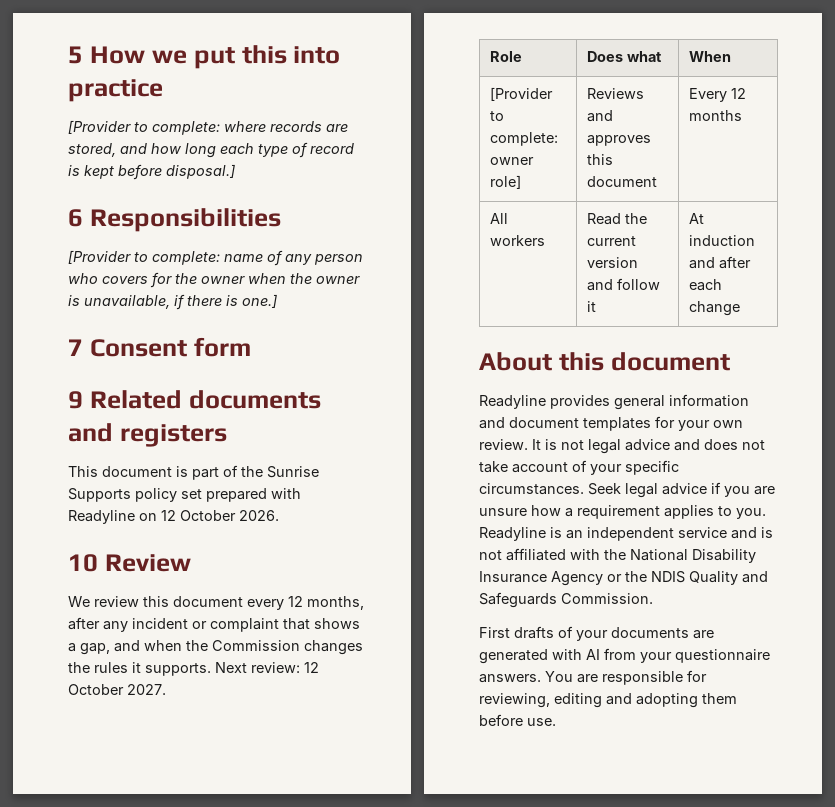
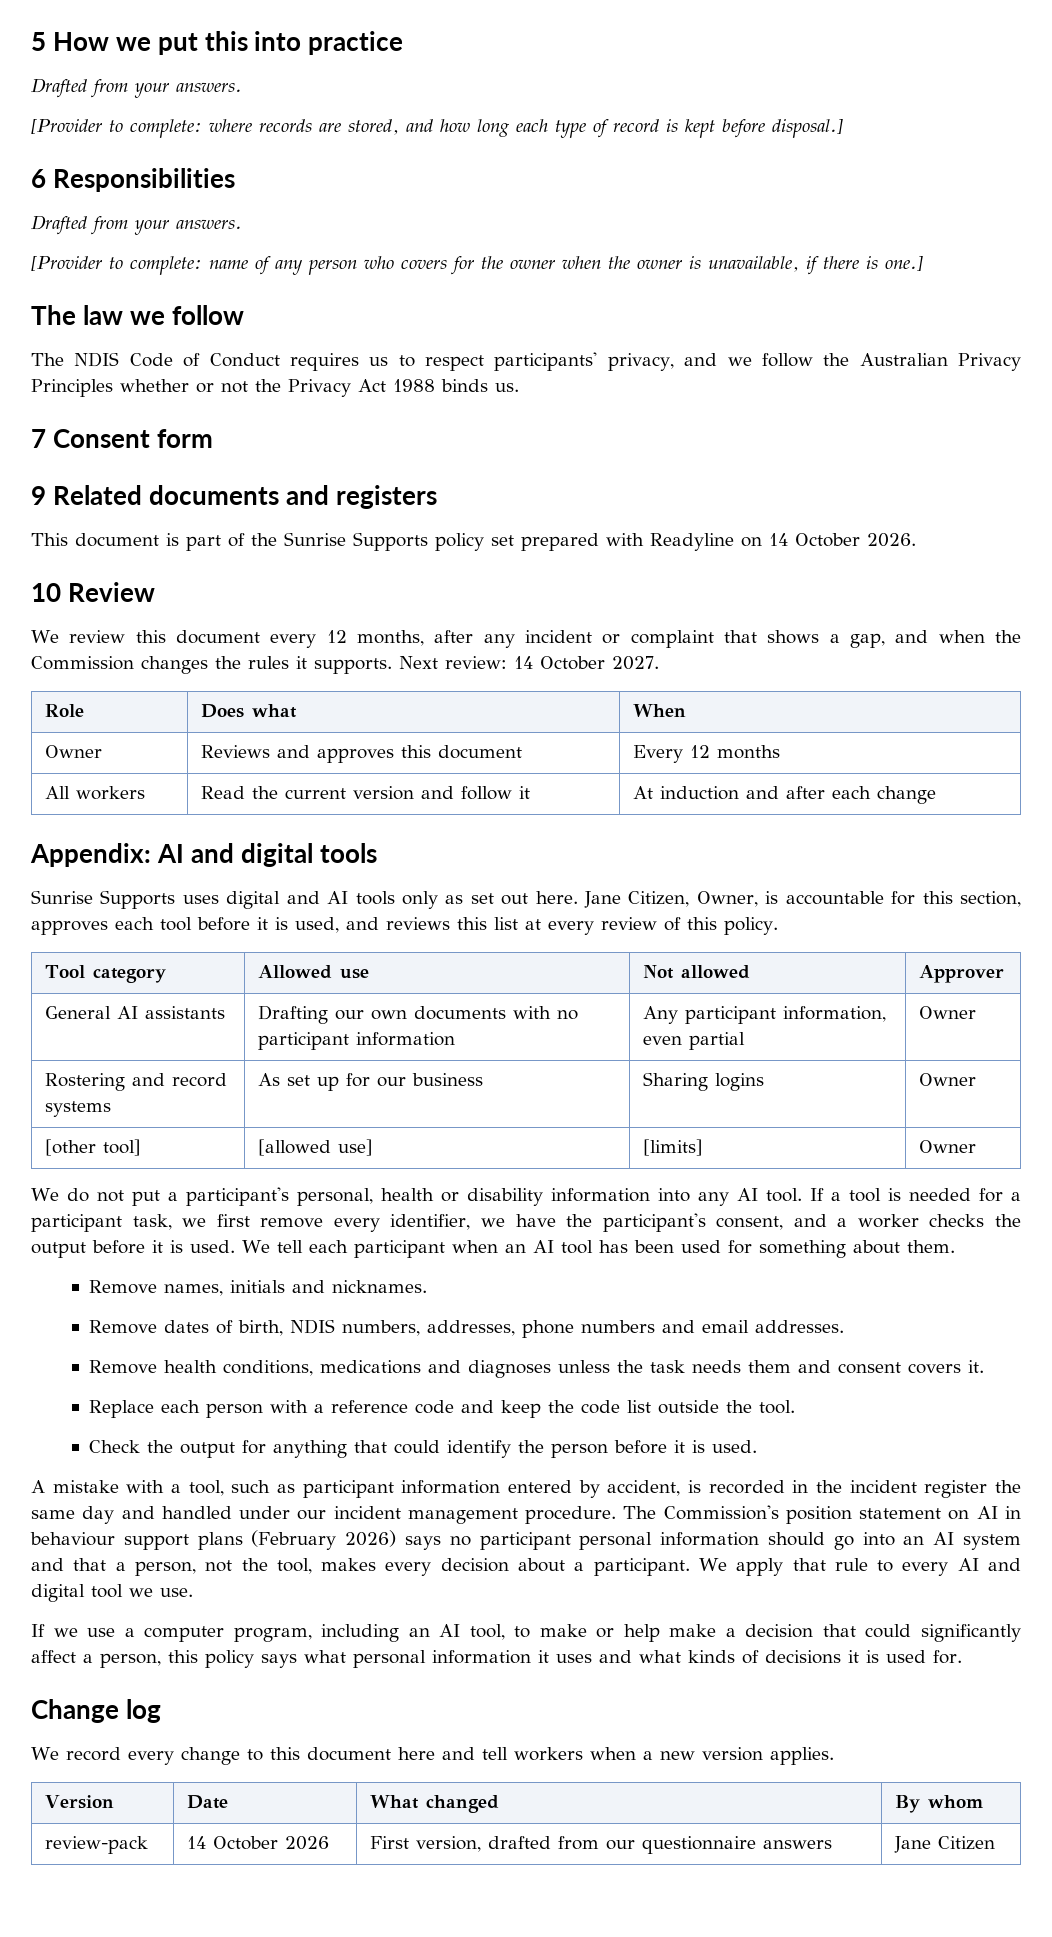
  5 How we put this into practice
+ Drafted from your answers.
  6 Responsibilities
+ Drafted from your answers.
+ The law we follow
+ The NDIS Code of Conduct requires us to respect participants' privacy, and we follow the Australian Privacy Principles whether or not the Privacy Act 1988 binds us.
- This document is part of the Sunrise Supports policy set prepared with Readyline on 12 October 2026.
+ This document is part of the Sunrise Supports policy set prepared with Readyline on 14 October 2026.
- Next review: 12 October 2027.
+ Next review: 14 October 2027.
- [Provider to complete: owner role] | Reviews and approves this document | Every 12 months
+ Owner | Reviews and approves this document | Every 12 months
- About this document
- Readyline provides general information and document templates for your own review. It is not legal advice and does not take account of your specific circumstances. Seek legal advice if you are unsure how a requirement applies to you. Readyline is an independent service and is not affiliated with the National Disability Insurance Agency or the NDIS Quality and Safeguards Commission.
- First drafts of your documents are generated with AI from your questionnaire answers. You are responsible for reviewing, editing and adopting them before use.
+ Appendix: AI and digital tools
+ Sunrise Supports uses digital and AI tools only as set out here. Jane Citizen, Owner, is accountable for this section, approves each tool before it is used, and reviews this list at every review of this policy.
+ Tool category | Allowed use | Not allowed | Approver
+ General AI assistants | Drafting our own documents with no participant information | Any participant information, even partial | Owner
+ Rostering and record systems | As set up for our business | Sharing logins | Owner
+ [other tool] | [allowed use] | [limits] | Owner
+ We do not put a participant's personal, health or disability information into any AI tool. If a tool is needed for a participant task, we first remove every identifier, we have the participant's consent, and a worker checks the output before it is used. We tell each participant when an AI tool has been used for something about them.
+ Remove names, initials and nicknames.
+ Remove dates of birth, NDIS numbers, addresses, phone numbers and email addresses.
+ Remove health conditions, medications and diagnoses unless the task needs them and consent covers it.
+ Replace each person with a reference code and keep the code list outside the tool.
+ Check the output for anything that could identify the person before it is used.
+ A mistake with a tool, such as participant information entered by accident, is recorded in the incident register the same day and handled under our incident management procedure. The Commission's position statement on AI in behaviour support plans (February 2026) says no participant personal information should go into an AI system and that a person, not the tool, makes every decision about a participant. We apply that rule to every AI and digital tool we use.
+ If we use a computer program, including an AI tool, to make or help make a decision that could significantly affect a person, this policy says what personal information it uses and what kinds of decisions it is used for.
+ Change log
+ We record every change to this document here and tell workers when a new version applies.
+ Version | Date | What changed | By whom
+ review-pack | 14 October 2026 | First version, drafted from our questionnaire answers | Jane Citizen

